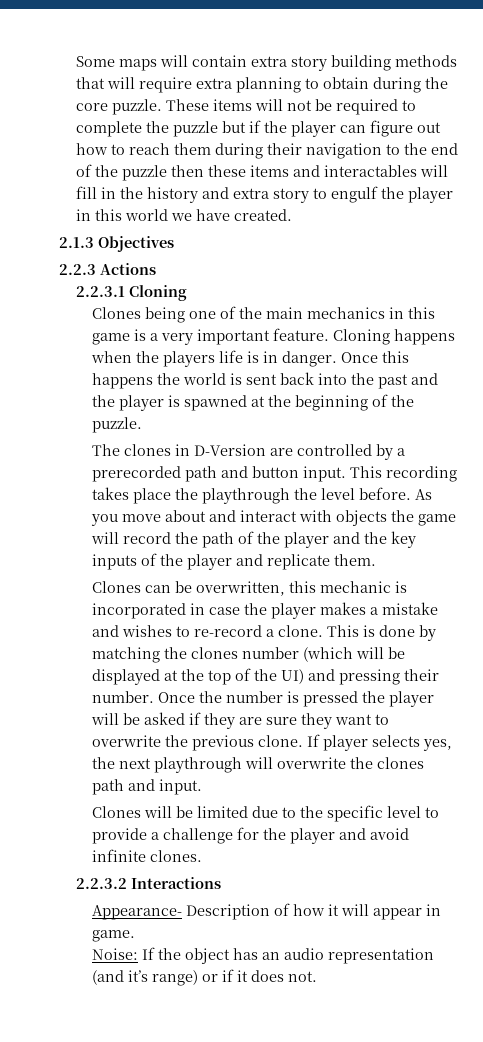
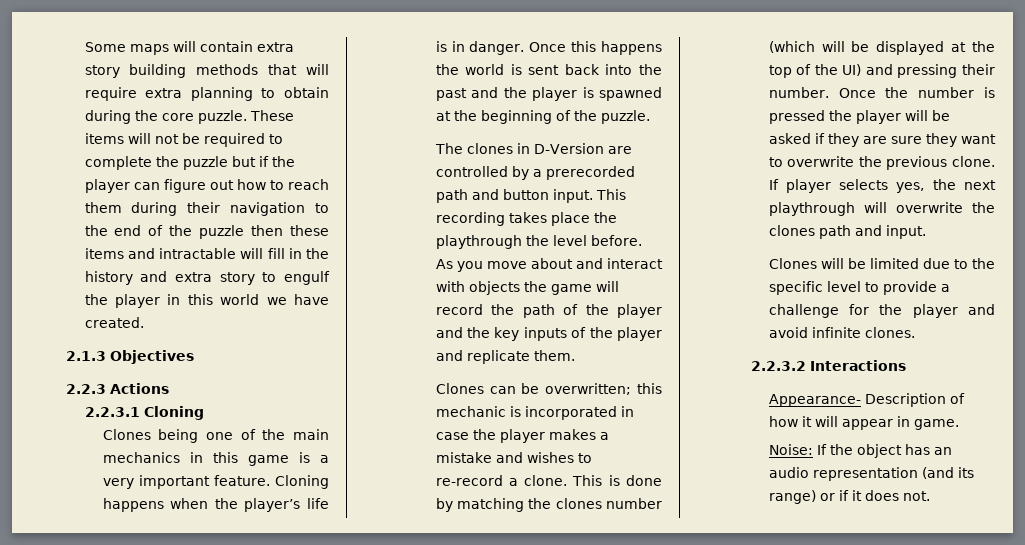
- These items will not be required to complete the puzzle but if the player can figure out how to reach them during their navigation to the end of the puzzle then these items and interactables will fill in the history and extra story to engulf the player in this world we have created.
+ These items will not be required to complete the puzzle but if the player can figure out how to reach them during their navigation to the end of the puzzle then these items and intractable will fill in the history and extra story to engulf the player in this world we have created.
- Cloning happens when the players life is in danger.
+ Cloning happens when the player’s life is in danger.
- Clones can be overwritten, this mechanic is incorporated in case the player makes a mistake and wishes to re-record a clone.
+ Clones can be overwritten; this mechanic is incorporated in case the player makes a mistake and wishes to re-record a clone.
- Noise: If the object has an audio representation (and it’s range) or if it does not.
+ Noise: If the object has an audio representation (and its range) or if it does not.

